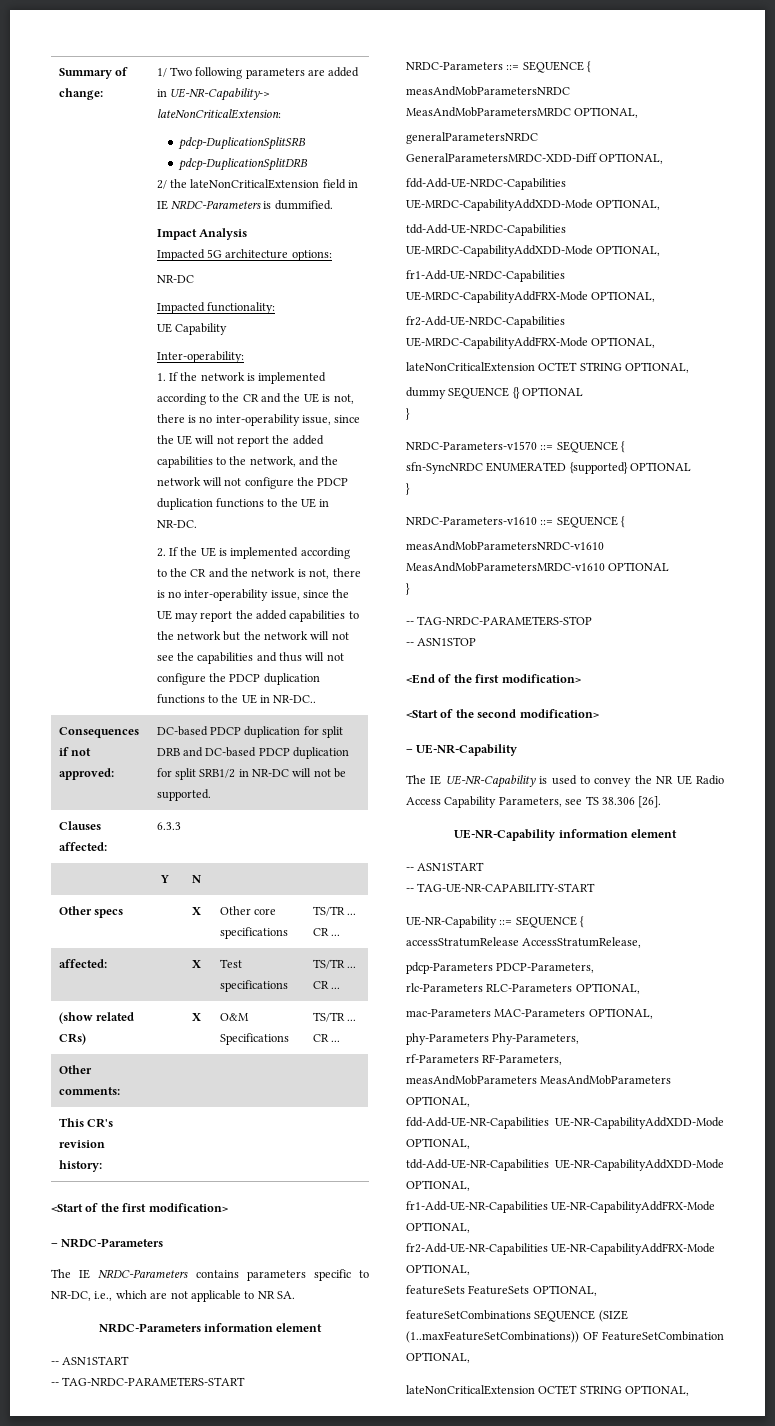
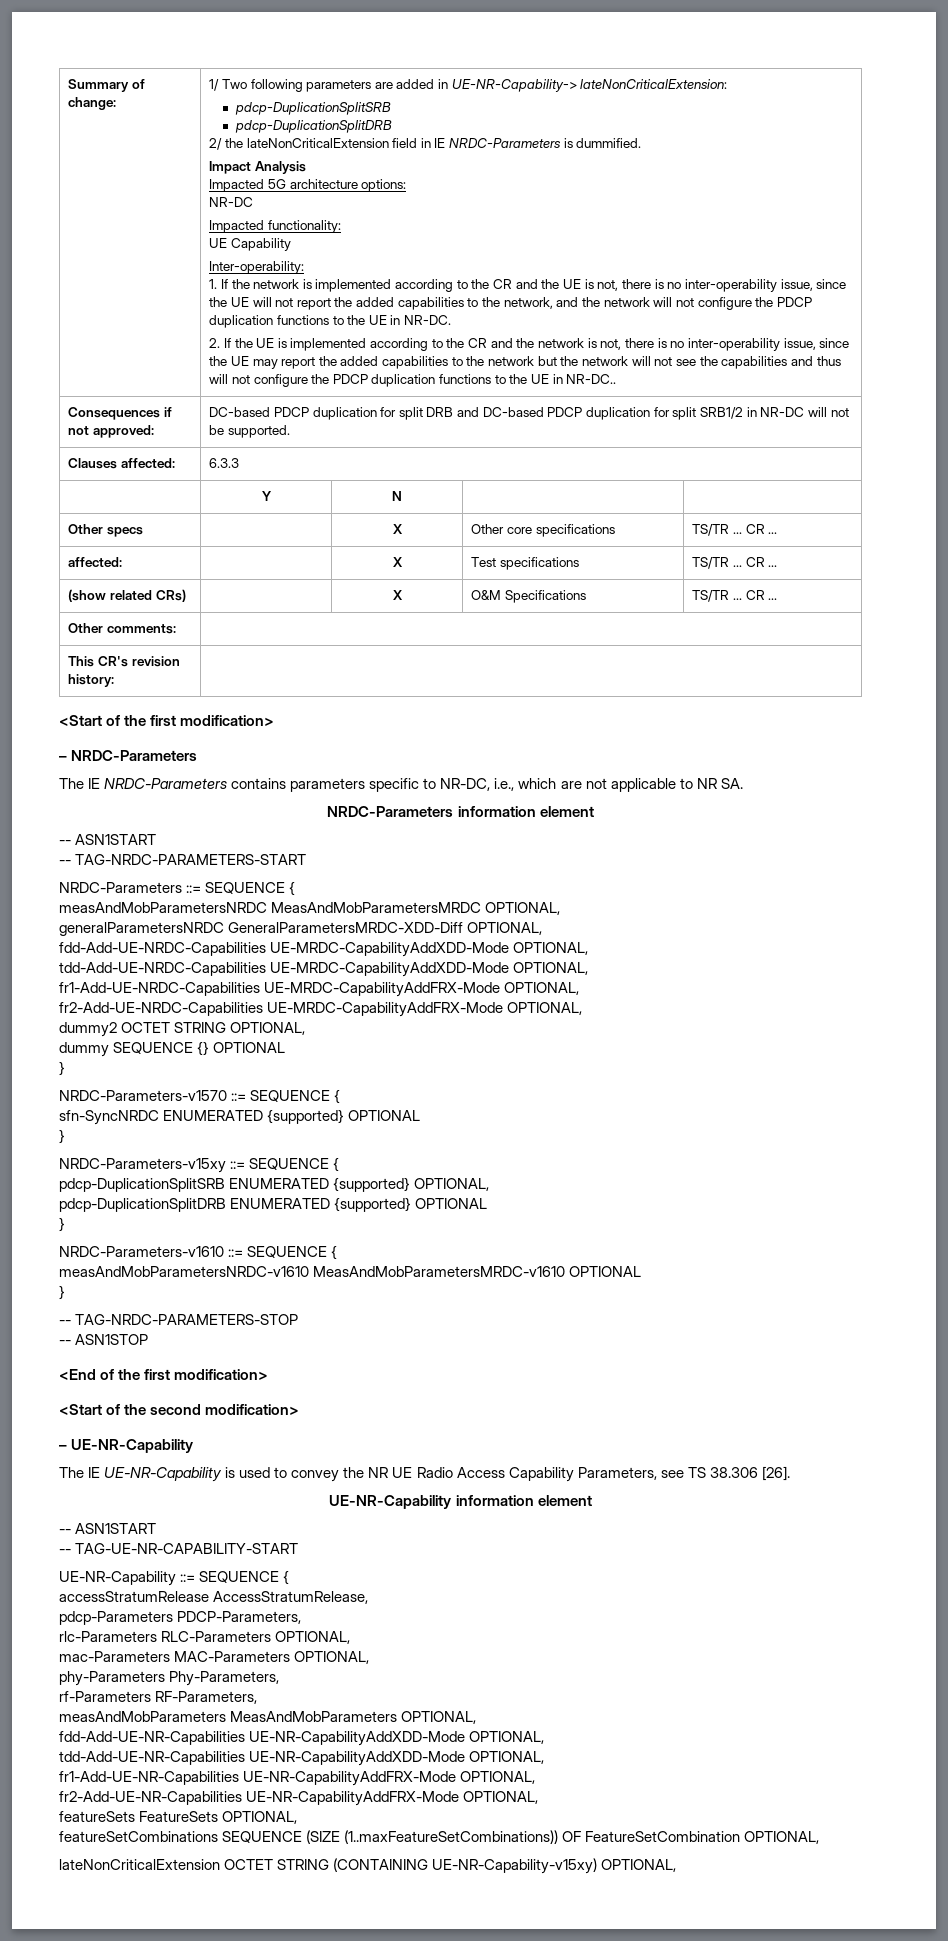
  fr2-Add-UE-NRDC-Capabilities UE-MRDC-CapabilityAddFRX-Mode OPTIONAL,
- lateNonCriticalExtension OCTET STRING OPTIONAL,
+ dummy2 OCTET STRING OPTIONAL,
+ NRDC-Parameters-v15xy ::= SEQUENCE {
+ pdcp-DuplicationSplitSRB ENUMERATED {supported} OPTIONAL,
+ pdcp-DuplicationSplitDRB ENUMERATED {supported} OPTIONAL
+ }
  featureSetCombinations SEQUENCE (SIZE (1..maxFeatureSetCombinations)) OF FeatureSetCombination OPTIONAL,
- lateNonCriticalExtension OCTET STRING OPTIONAL,
+ lateNonCriticalExtension OCTET STRING (CONTAINING UE-NR-Capability-v15xy) OPTIONAL,

